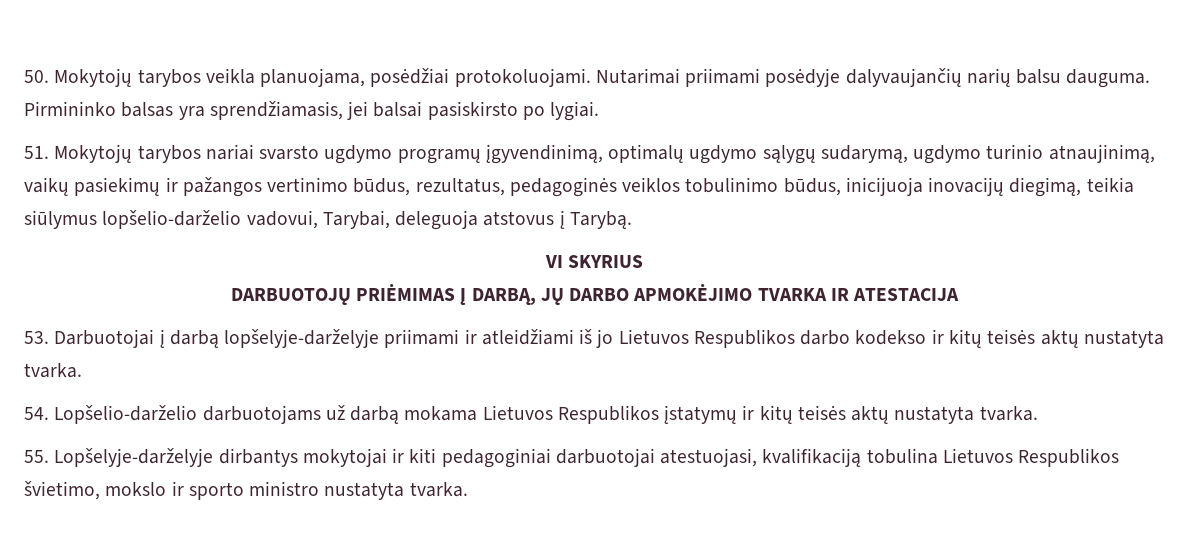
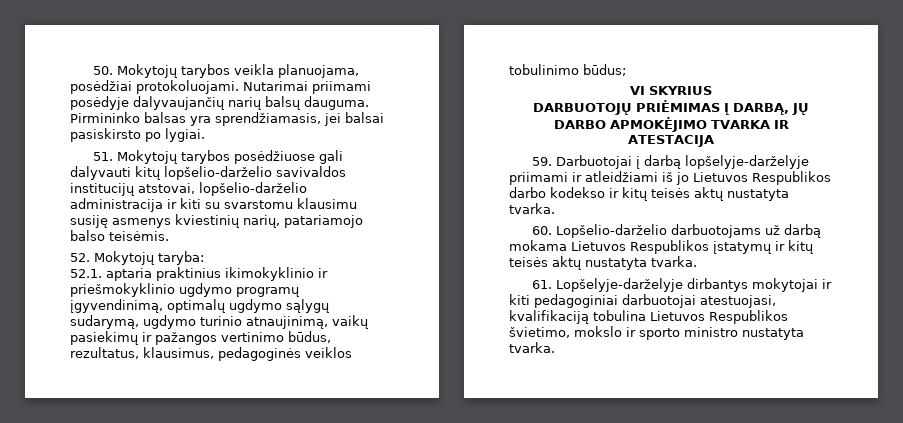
- Nutarimai priimami posėdyje dalyvaujančių narių balsu dauguma.
+ Nutarimai priimami posėdyje dalyvaujančių narių balsų dauguma.
- 51. Mokytojų tarybos nariai svarsto ugdymo programų įgyvendinimą, optimalų ugdymo sąlygų sudarymą, ugdymo turinio atnaujinimą, vaikų pasiekimų ir pažangos vertinimo būdus, rezultatus, pedagoginės veiklos tobulinimo būdus, inicijuoja inovacijų diegimą, teikia siūlymus lopšelio-darželio vadovui, Tarybai, deleguoja atstovus į Tarybą.
+ 51. Mokytojų tarybos posėdžiuose gali dalyvauti kitų lopšelio-darželio savivaldos institucijų atstovai, lopšelio-darželio administracija ir kiti su svarstomu klausimu susiję asmenys kviestinių narių, patariamojo balso teisėmis.
+ 52. Mokytojų taryba:
+ 52.1. aptaria praktinius ikimokyklinio ir priešmokyklinio ugdymo programų įgyvendinimą, optimalų ugdymo sąlygų sudarymą, ugdymo turinio atnaujinimą, vaikų pasiekimų ir pažangos vertinimo būdus, rezultatus, klausimus, pedagoginės veiklos tobulinimo būdus;
- 53. Darbuotojai į darbą lopšelyje-darželyje priimami ir atleidžiami iš jo Lietuvos Respublikos darbo kodekso ir kitų teisės aktų nustatyta tvarka.
+ 59. Darbuotojai į darbą lopšelyje-darželyje priimami ir atleidžiami iš jo Lietuvos Respublikos darbo kodekso ir kitų teisės aktų nustatyta tvarka.
- 54. Lopšelio-darželio darbuotojams už darbą mokama Lietuvos Respublikos įstatymų ir kitų teisės aktų nustatyta tvarka.
+ 60. Lopšelio-darželio darbuotojams už darbą mokama Lietuvos Respublikos įstatymų ir kitų teisės aktų nustatyta tvarka.
- 55. Lopšelyje-darželyje dirbantys mokytojai ir kiti pedagoginiai darbuotojai atestuojasi, kvalifikaciją tobulina Lietuvos Respublikos švietimo, mokslo ir sporto ministro nustatyta tvarka.
+ 61. Lopšelyje-darželyje dirbantys mokytojai ir kiti pedagoginiai darbuotojai atestuojasi, kvalifikaciją tobulina Lietuvos Respublikos švietimo, mokslo ir sporto ministro nustatyta tvarka.

